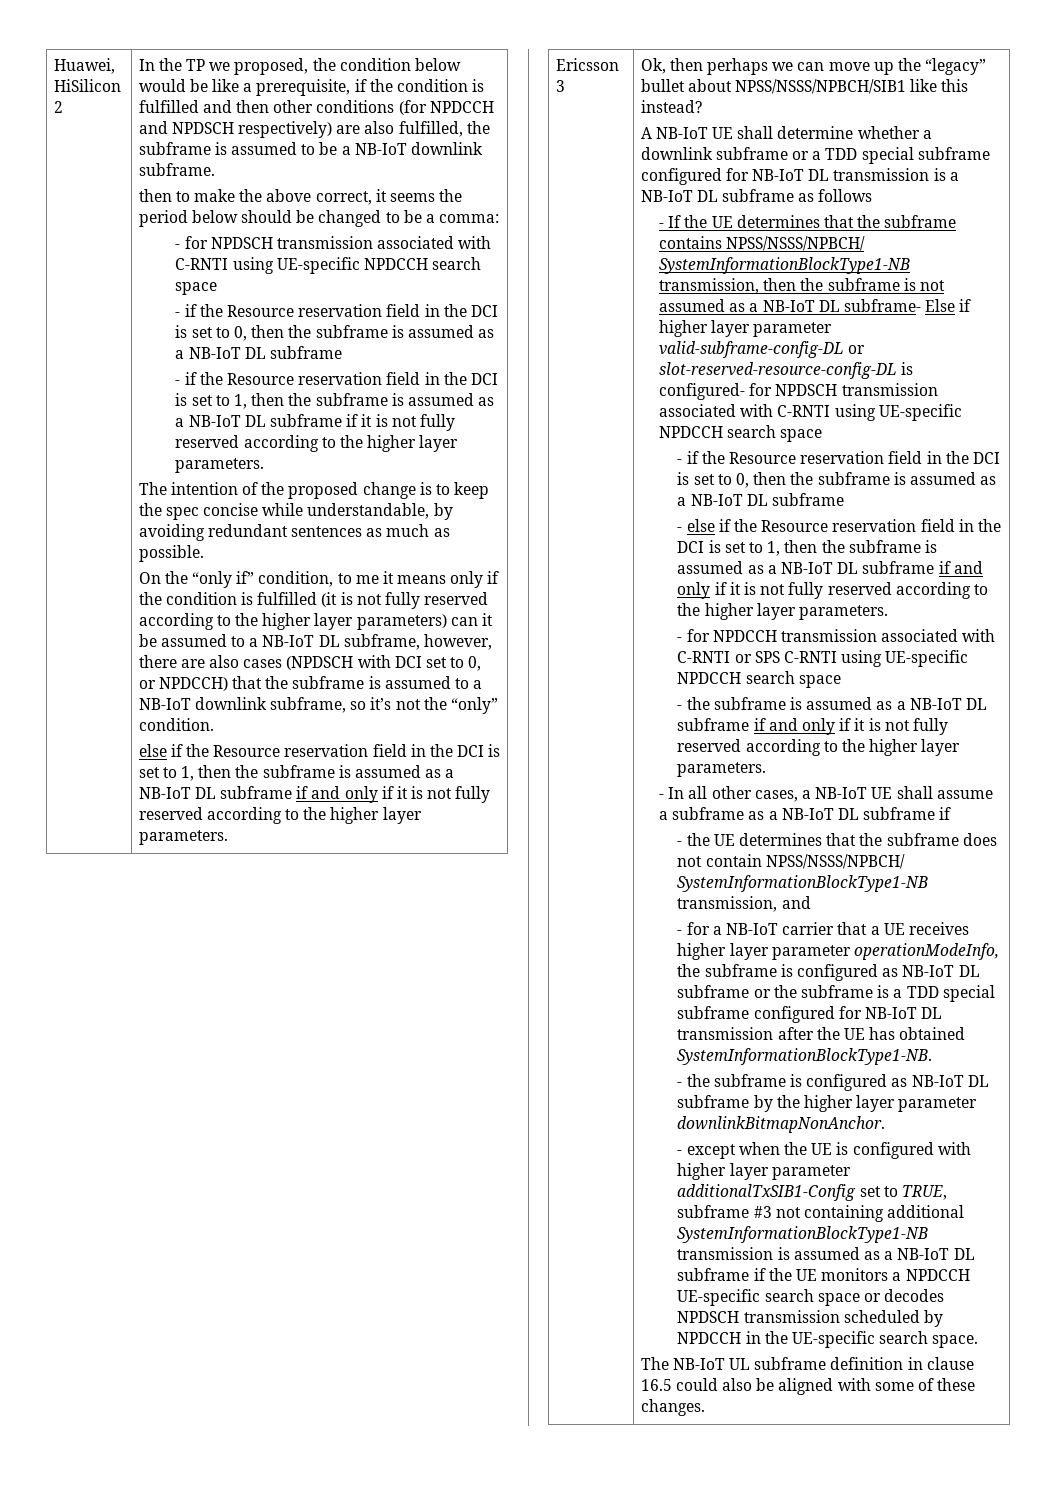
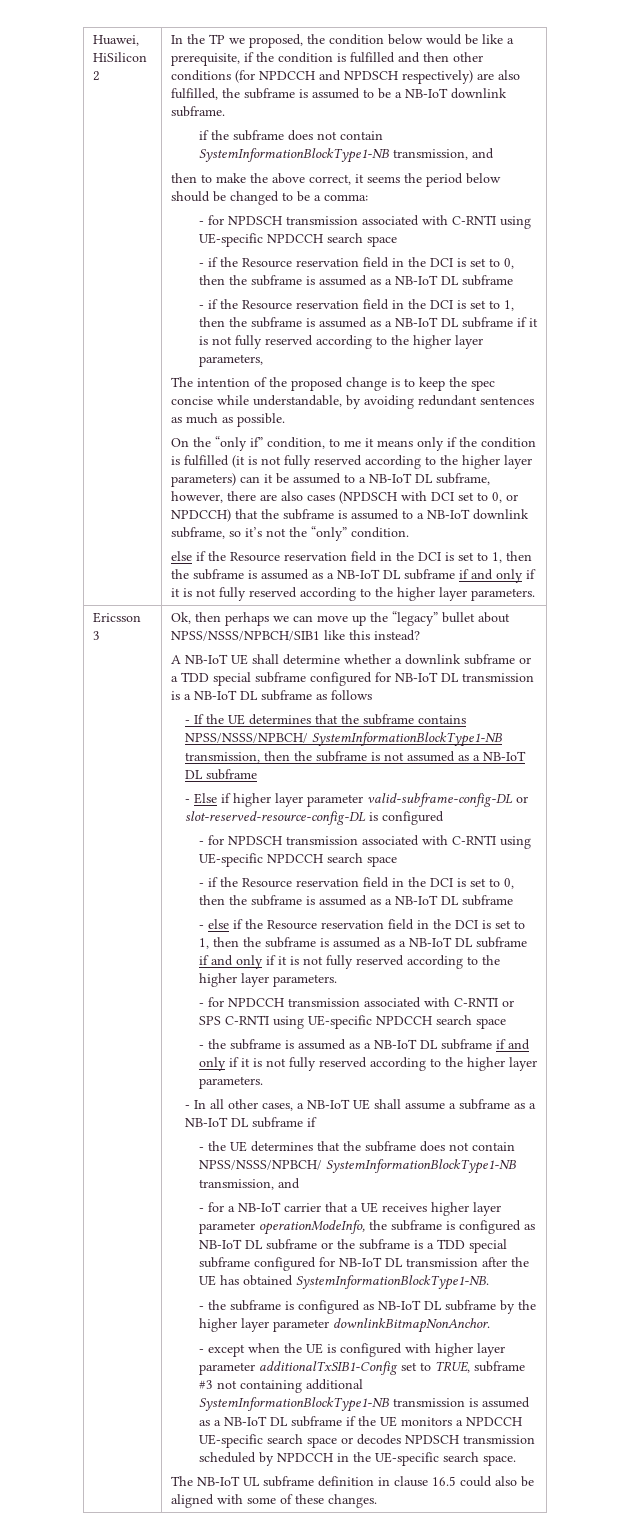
+ if the subframe does not contain SystemInformationBlockType1-NB transmission, and
- - if the Resource reservation field in the DCI is set to 1, then the subframe is assumed as a NB-IoT DL subframe if it is not fully reserved according to the higher layer parameters.
+ - if the Resource reservation field in the DCI is set to 1, then the subframe is assumed as a NB-IoT DL subframe if it is not fully reserved according to the higher layer parameters,
- - If the UE determines that the subframe contains NPSS/NSSS/NPBCH/ SystemInformationBlockType1-NB transmission, then the subframe is not assumed as a NB-IoT DL subframe- Else if higher layer parameter valid-subframe-config-DL or slot-reserved-resource-config-DL is configured- for NPDSCH transmission associated with C-RNTI using UE-specific NPDCCH search space
+ - If the UE determines that the subframe contains NPSS/NSSS/NPBCH/ SystemInformationBlockType1-NB transmission, then the subframe is not assumed as a NB-IoT DL subframe
+ - Else if higher layer parameter valid-subframe-config-DL or slot-reserved-resource-config-DL is configured
+ - for NPDSCH transmission associated with C-RNTI using UE-specific NPDCCH search space

